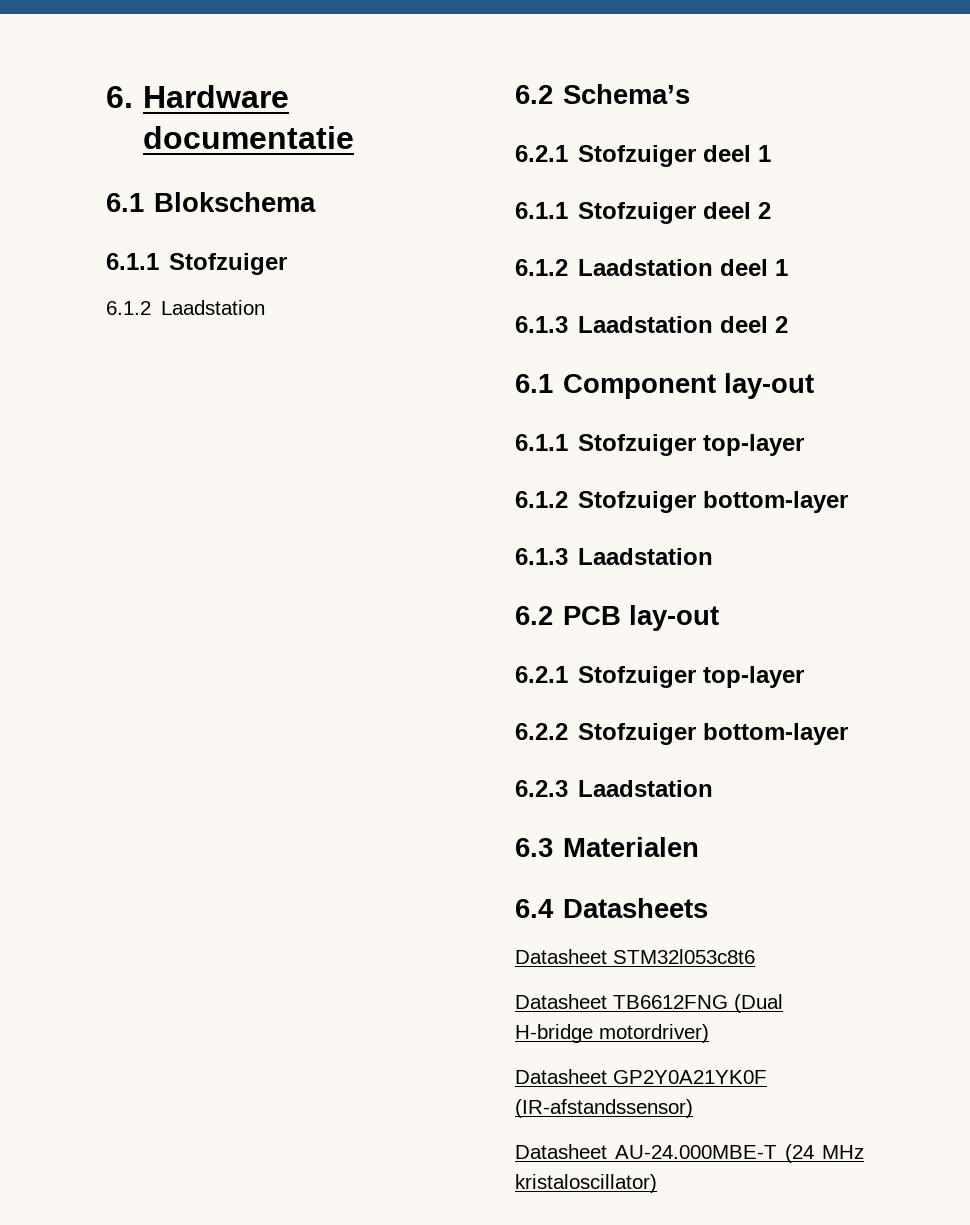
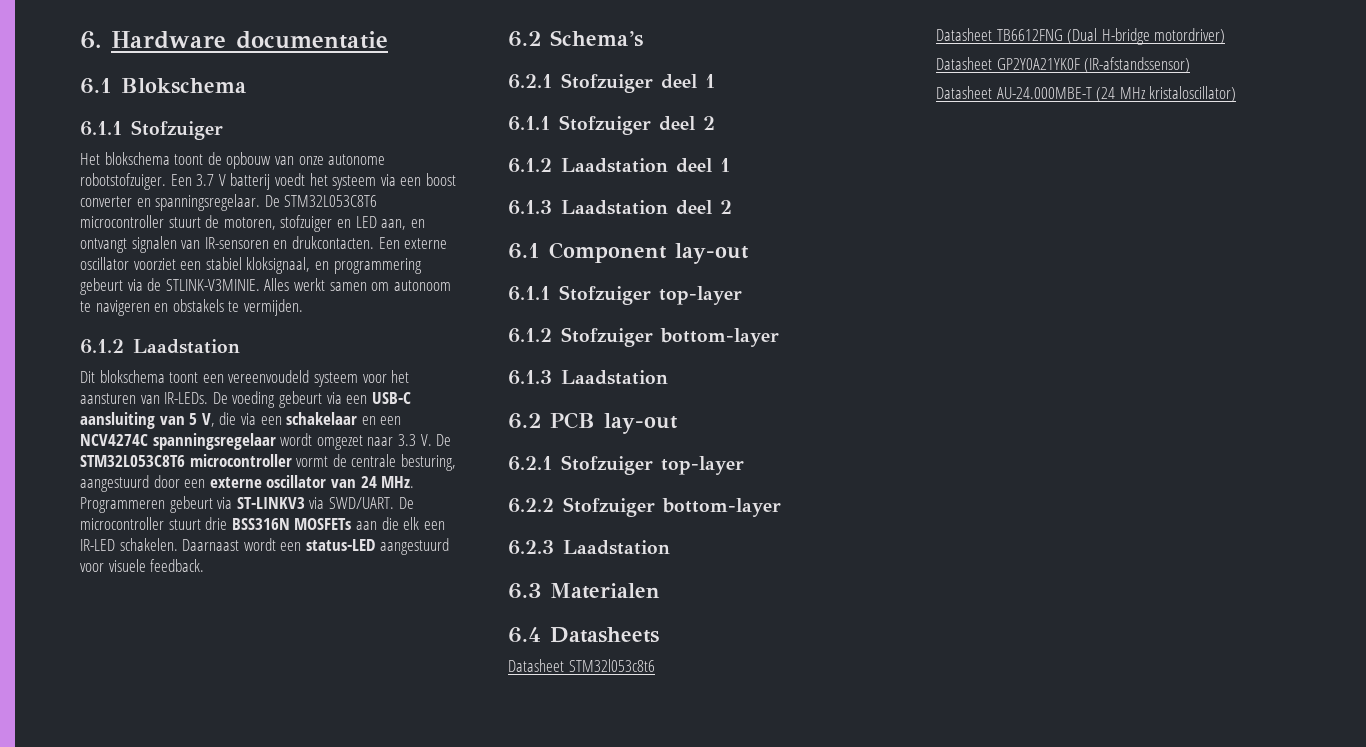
  6.1 Blokschema
  6.1.1 Stofzuiger
+ Het blokschema toont de opbouw van onze autonome robotstofzuiger. Een 3.7 V batterij voedt het systeem via een boost converter en spanningsregelaar. De STM32L053C8T6 microcontroller stuurt de motoren, stofzuiger en LED aan, en ontvangt signalen van IR-sensoren en drukcontacten. Een externe oscillator voorziet een stabiel kloksignaal, en programmering gebeurt via de STLINK-V3MINIE. Alles werkt samen om autonoom te navigeren en obstakels te vermijden.
  6.1.2 Laadstation
+ Dit blokschema toont een vereenvoudeld systeem voor het aansturen van IR-LEDs. De voeding gebeurt via een USB-C aansluiting van 5 V, die via een schakelaar en een NCV4274C spanningsregelaar wordt omgezet naar 3.3 V. De STM32L053C8T6 microcontroller vormt de centrale besturing, aangestuurd door een externe oscillator van 24 MHz. Programmeren gebeurt via ST-LINKV3 via SWD/UART. De microcontroller stuurt drie BSS316N MOSFETs aan die elk een IR-LED schakelen. Daarnaast wordt een status-LED aangestuurd voor visuele feedback.

